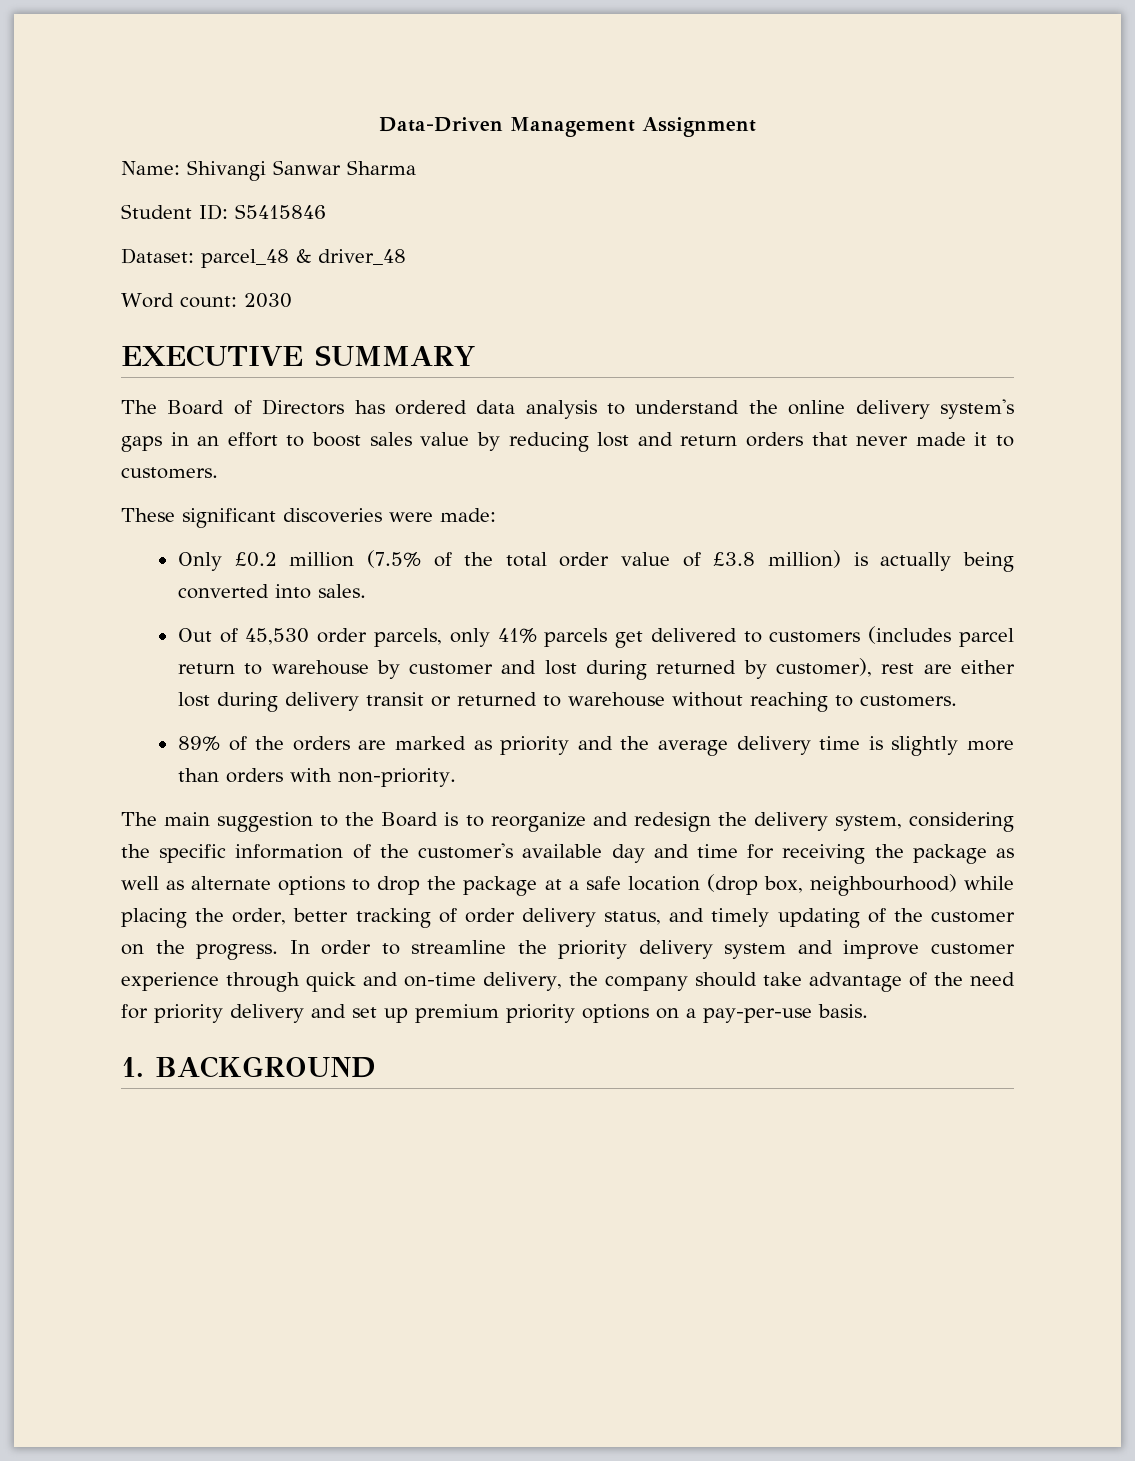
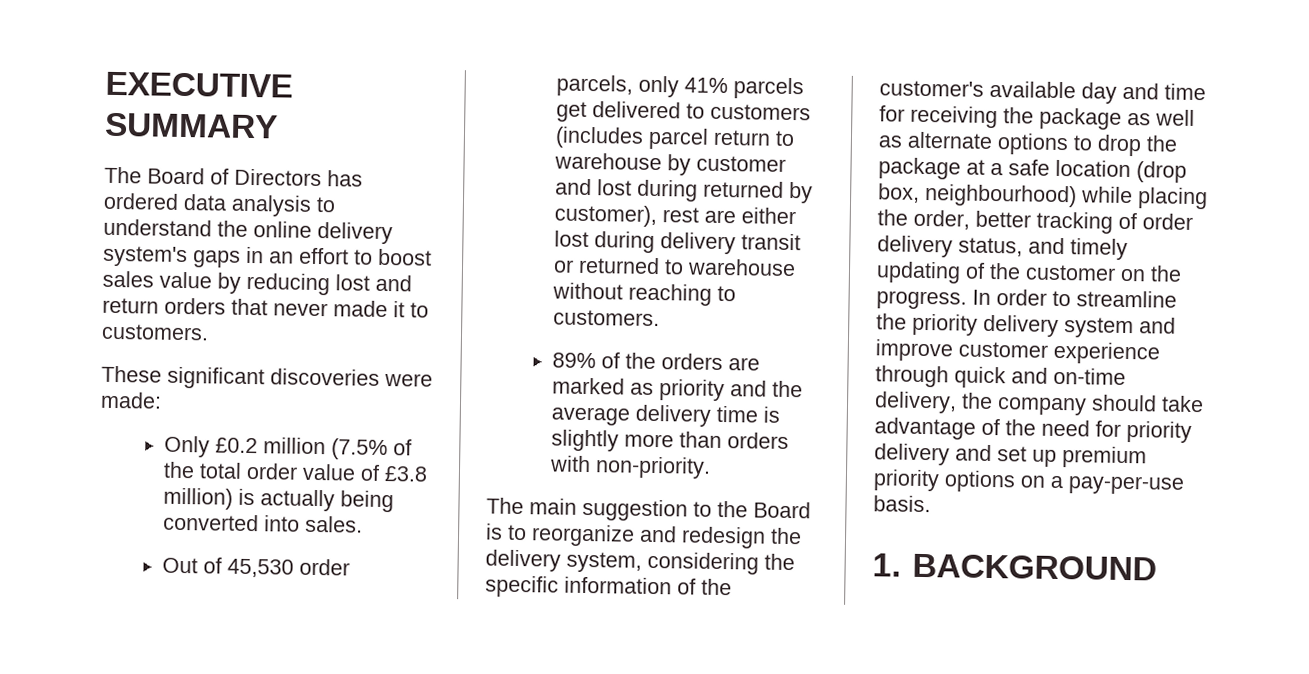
- Data-Driven Management Assignment
- Name: Shivangi Sanwar Sharma
- Student ID: S5415846
- Dataset: parcel_48 & driver_48
- Word count: 2030

